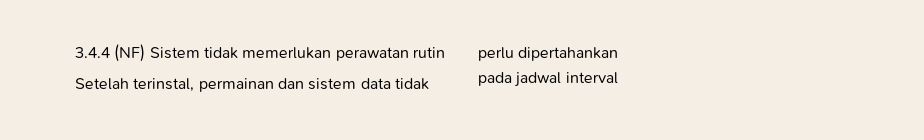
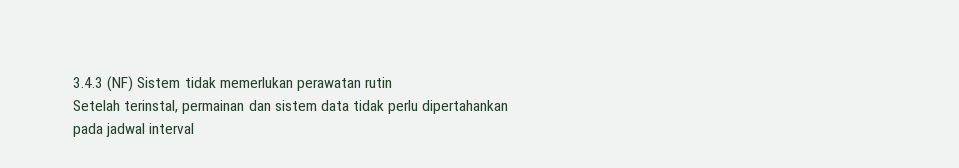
- 3.4.4 (NF) Sistem tidak memerlukan perawatan rutin
+ 3.4.3 (NF) Sistem tidak memerlukan perawatan rutin

